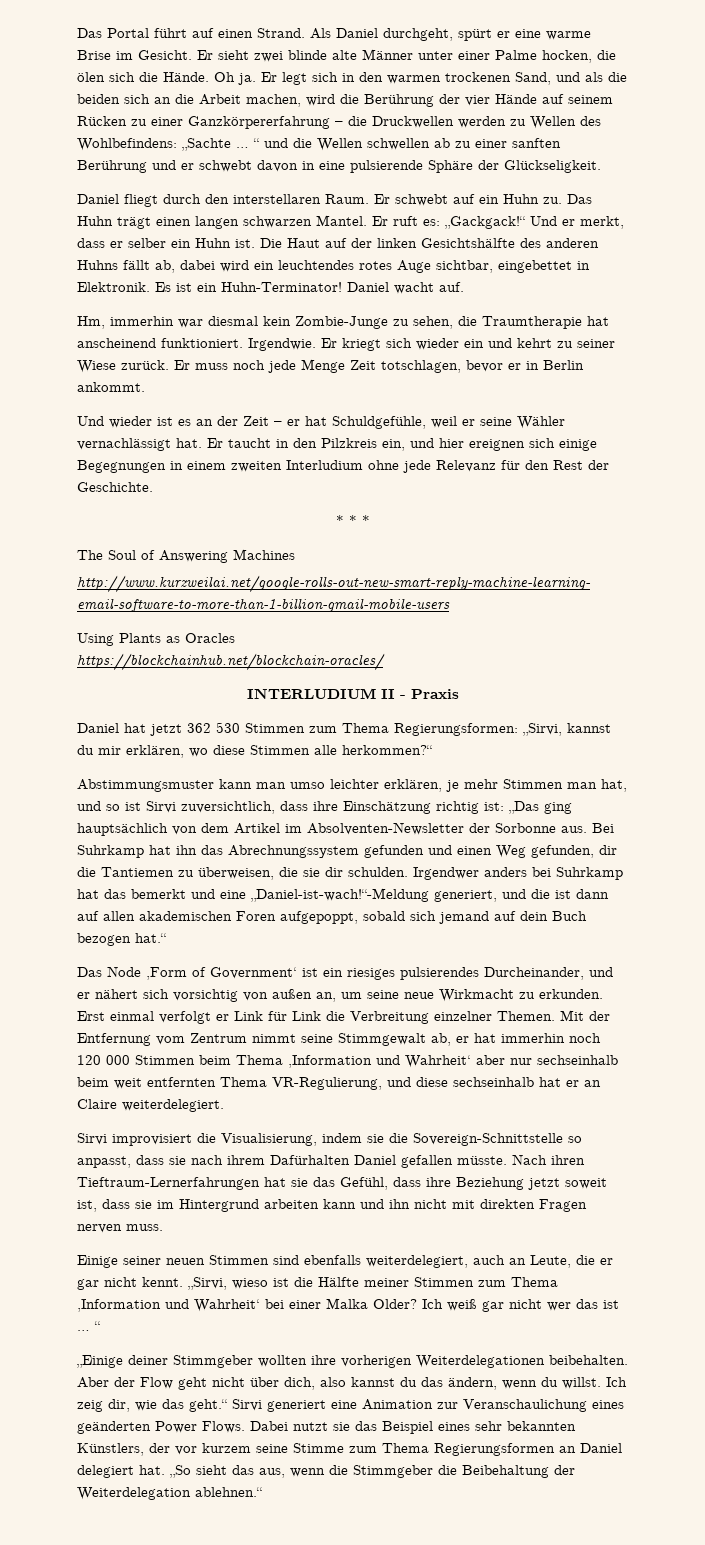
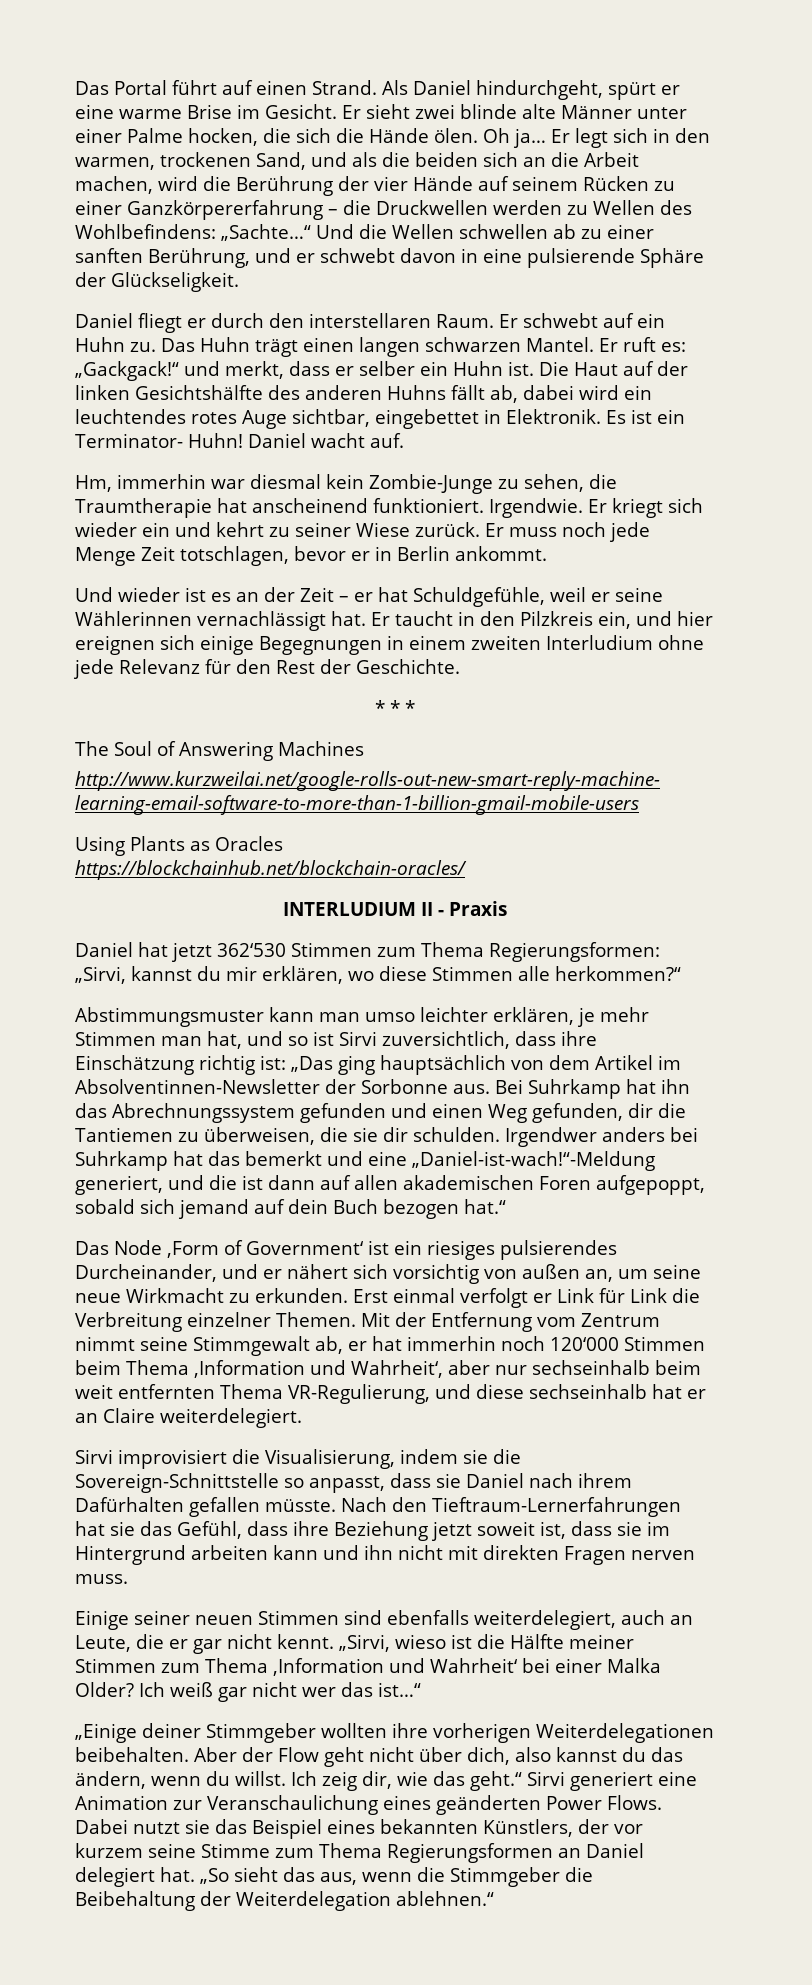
- Als Daniel durchgeht, spürt er eine warme Brise im Gesicht.
+ Als Daniel hindurchgeht, spürt er eine warme Brise im Gesicht.
- Er sieht zwei blinde alte Männer unter einer Palme hocken, die ölen sich die Hände. Oh ja.
+ Er sieht zwei blinde alte Männer unter einer Palme hocken, die sich die Hände ölen. Oh ja…
- Er legt sich in den warmen trockenen Sand, und als die beiden sich an die Arbeit machen, wird die Berührung der vier Hände auf seinem Rücken zu einer Ganzkörpererfahrung – die Druckwellen werden zu Wellen des Wohlbefindens: „Sachte … “ und die Wellen schwellen ab zu einer sanften Berührung und er schwebt davon in eine pulsierende Sphäre der Glückseligkeit.
+ Er legt sich in den warmen, trockenen Sand, und als die beiden sich an die Arbeit machen, wird die Berührung der vier Hände auf seinem Rücken zu einer Ganzkörpererfahrung – die Druckwellen werden zu Wellen des Wohlbefindens: „Sachte…“ Und die Wellen schwellen ab zu einer sanften Berührung, und er schwebt davon in eine pulsierende Sphäre der Glückseligkeit.
- Daniel fliegt durch den interstellaren Raum.
+ Daniel fliegt er durch den interstellaren Raum.
- Er ruft es: „Gackgack!“ Und er merkt, dass er selber ein Huhn ist.
+ Er ruft es: „Gackgack!“ und merkt, dass er selber ein Huhn ist.
- Es ist ein Huhn-Terminator!
+ Es ist ein Terminator- Huhn!
- Und wieder ist es an der Zeit – er hat Schuldgefühle, weil er seine Wähler vernachlässigt hat.
+ Und wieder ist es an der Zeit – er hat Schuldgefühle, weil er seine Wählerinnen vernachlässigt hat.
- Daniel hat jetzt 362 530 Stimmen zum Thema Regierungsformen: „Sirvi, kannst du mir erklären, wo diese Stimmen alle herkommen?“
+ Daniel hat jetzt 362‘530 Stimmen zum Thema Regierungsformen: „Sirvi, kannst du mir erklären, wo diese Stimmen alle herkommen?“
- Abstimmungsmuster kann man umso leichter erklären, je mehr Stimmen man hat, und so ist Sirvi zuversichtlich, dass ihre Einschätzung richtig ist: „Das ging hauptsächlich von dem Artikel im Absolventen-Newsletter der Sorbonne aus.
+ Abstimmungsmuster kann man umso leichter erklären, je mehr Stimmen man hat, und so ist Sirvi zuversichtlich, dass ihre Einschätzung richtig ist: „Das ging hauptsächlich von dem Artikel im Absolventinnen-Newsletter der Sorbonne aus.
- Mit der Entfernung vom Zentrum nimmt seine Stimmgewalt ab, er hat immerhin noch 120 000 Stimmen beim Thema ‚Information und Wahrheit‘ aber nur sechseinhalb beim weit entfernten Thema VR-Regulierung, und diese sechseinhalb hat er an Claire weiterdelegiert.
+ Mit der Entfernung vom Zentrum nimmt seine Stimmgewalt ab, er hat immerhin noch 120‘000 Stimmen beim Thema ‚Information und Wahrheit‘, aber nur sechseinhalb beim weit entfernten Thema VR-Regulierung, und diese sechseinhalb hat er an Claire weiterdelegiert.
- Sirvi improvisiert die Visualisierung, indem sie die Sovereign-Schnittstelle so anpasst, dass sie nach ihrem Dafürhalten Daniel gefallen müsste.
+ Sirvi improvisiert die Visualisierung, indem sie die Sovereign-Schnittstelle so anpasst, dass sie Daniel nach ihrem Dafürhalten gefallen müsste.
- Nach ihren Tieftraum-Lernerfahrungen hat sie das Gefühl, dass ihre Beziehung jetzt soweit ist, dass sie im Hintergrund arbeiten kann und ihn nicht mit direkten Fragen nerven muss.
+ Nach den Tieftraum-Lernerfahrungen hat sie das Gefühl, dass ihre Beziehung jetzt soweit ist, dass sie im Hintergrund arbeiten kann und ihn nicht mit direkten Fragen nerven muss.
- Ich weiß gar nicht wer das ist … “
+ Ich weiß gar nicht wer das ist…“
- Dabei nutzt sie das Beispiel eines sehr bekannten Künstlers, der vor kurzem seine Stimme zum Thema Regierungsformen an Daniel delegiert hat.
+ Dabei nutzt sie das Beispiel eines bekannten Künstlers, der vor kurzem seine Stimme zum Thema Regierungsformen an Daniel delegiert hat.

